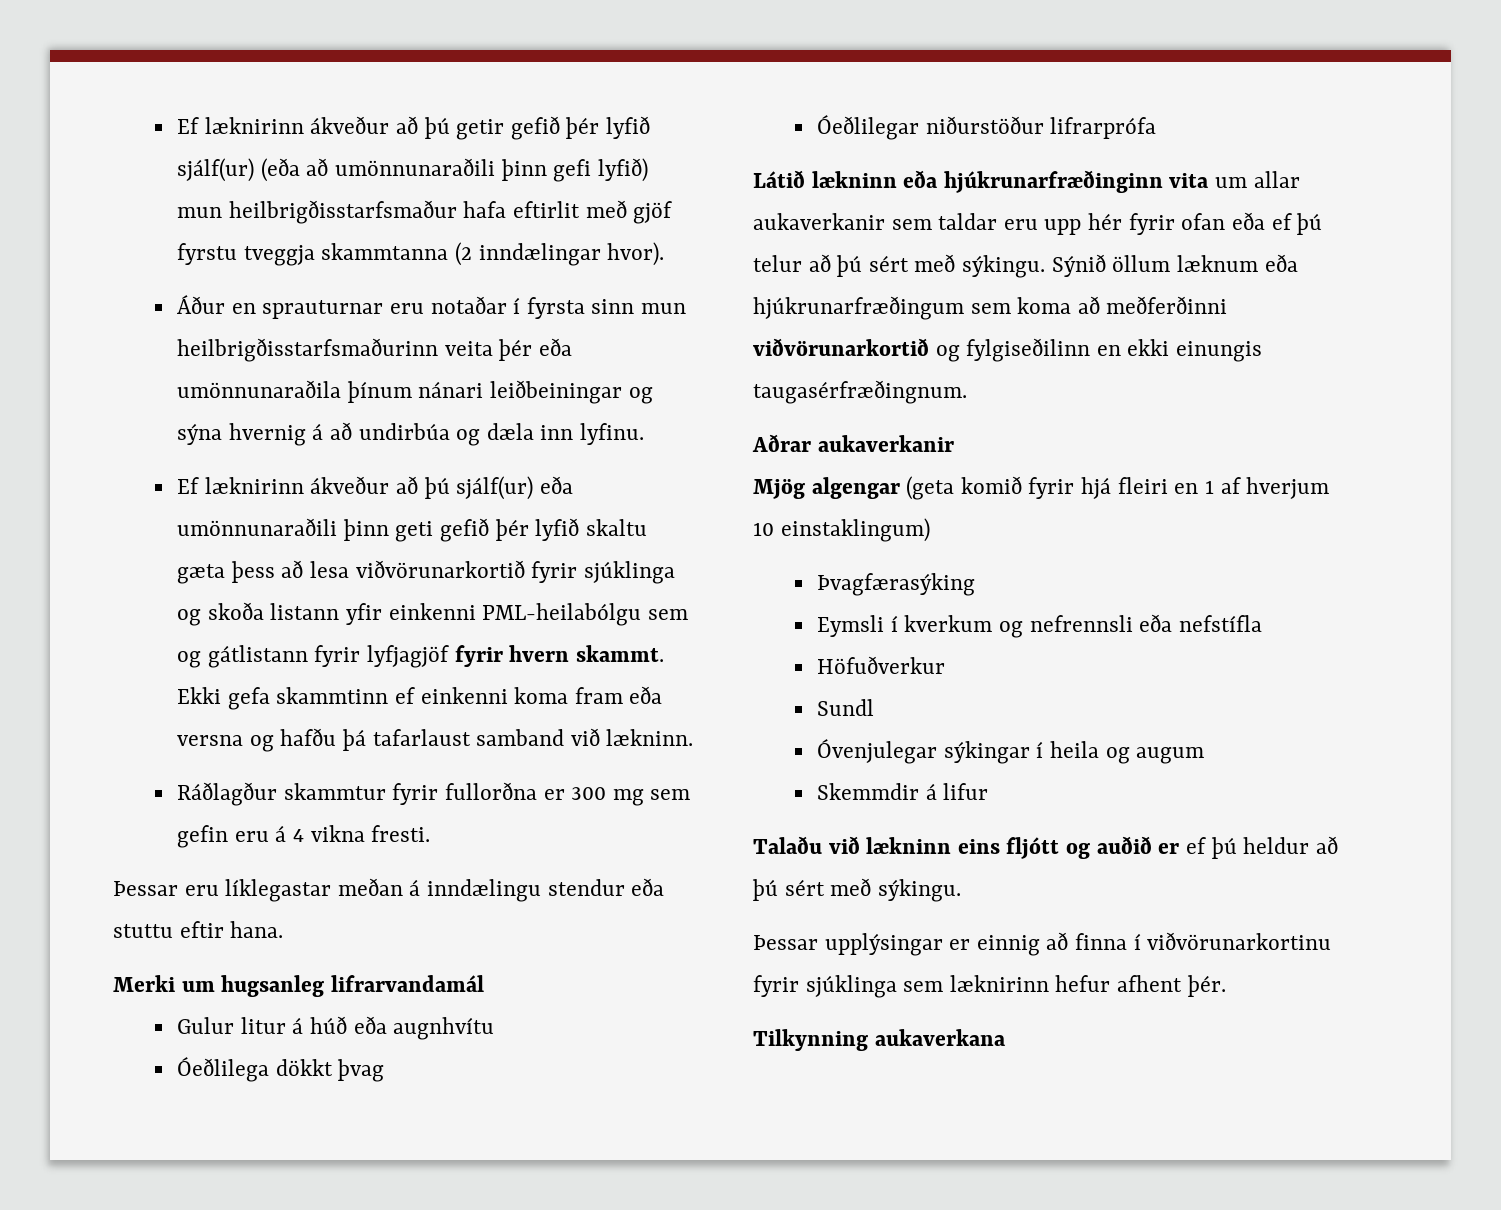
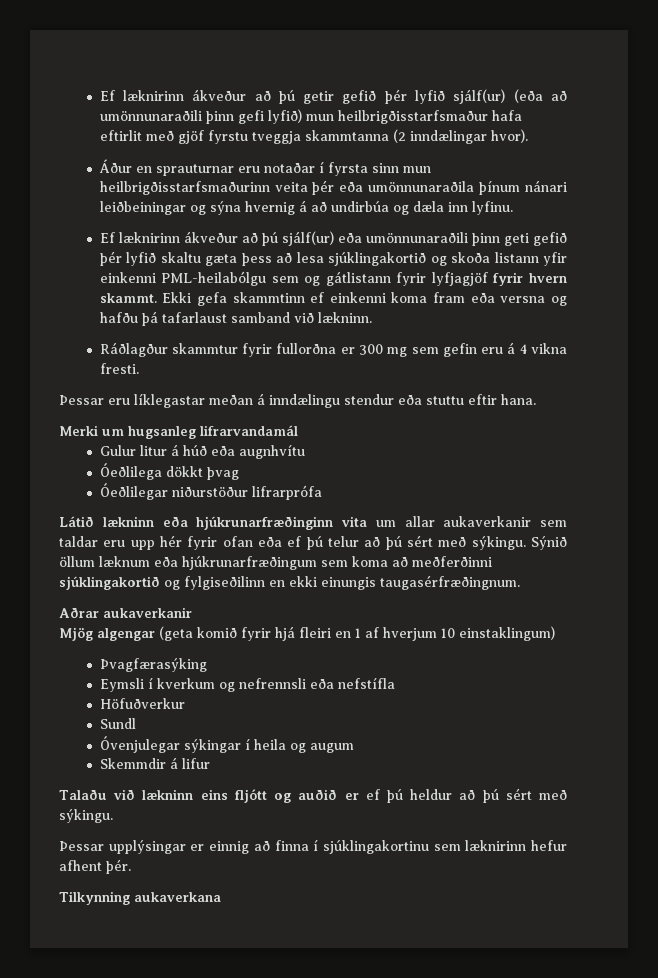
- Ef læknirinn ákveður að þú sjálf(ur) eða umönnunaraðili þinn geti gefið þér lyfið skaltu gæta þess að lesa viðvörunarkortið fyrir sjúklinga og skoða listann yfir einkenni PML-heilabólgu sem og gátlistann fyrir lyfjagjöf fyrir hvern skammt.
+ Ef læknirinn ákveður að þú sjálf(ur) eða umönnunaraðili þinn geti gefið þér lyfið skaltu gæta þess að lesa sjúklingakortið og skoða listann yfir einkenni PML-heilabólgu sem og gátlistann fyrir lyfjagjöf fyrir hvern skammt.
- Sýnið öllum læknum eða hjúkrunarfræðingum sem koma að meðferðinni viðvörunarkortið og fylgiseðilinn en ekki einungis taugasérfræðingnum.
+ Sýnið öllum læknum eða hjúkrunarfræðingum sem koma að meðferðinni sjúklingakortið og fylgiseðilinn en ekki einungis taugasérfræðingnum.
- Þessar upplýsingar er einnig að finna í viðvörunarkortinu fyrir sjúklinga sem læknirinn hefur afhent þér.
+ Þessar upplýsingar er einnig að finna í sjúklingakortinu sem læknirinn hefur afhent þér.

